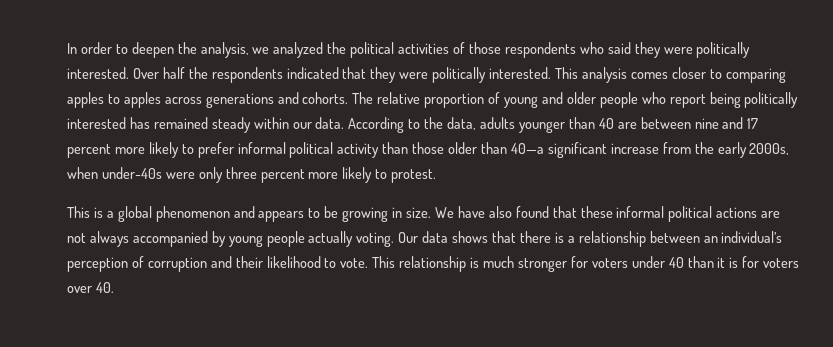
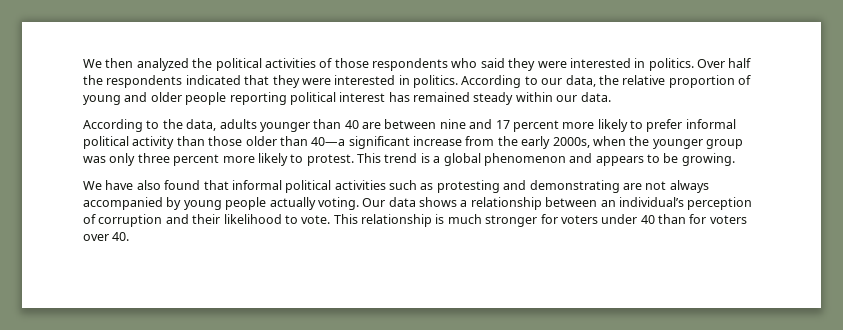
- In order to deepen the analysis, we analyzed the political activities of those respondents who said they were politically interested.
+ We then analyzed the political activities of those respondents who said they were interested in politics.
- Over half the respondents indicated that they were politically interested. This analysis comes closer to comparing apples to apples across generations and cohorts. The relative proportion of young and older people who report being politically interested has remained steady within our data. According to the data, adults younger than 40 are between nine and 17 percent more likely to prefer informal political activity than those older than 40—a significant increase from the early 2000s, when under-40s were only three percent more likely to protest.
- This is a global phenomenon and appears to be growing in size. We have also found that these informal political actions are not always accompanied by young people actually voting.
+ Over half the respondents indicated that they were interested in politics. According to our data, the relative proportion of young and older people reporting political interest has remained steady within our data.
+ According to the data, adults younger than 40 are between nine and 17 percent more likely to prefer informal political activity than those older than 40—a significant increase from the early 2000s, when the younger group was only three percent more likely to protest. This trend is a global phenomenon and appears to be growing.
+ We have also found that informal political activities such as protesting and demonstrating are not always accompanied by young people actually voting.
- Our data shows that there is a relationship between an individual’s perception of corruption and their likelihood to vote.
+ Our data shows a relationship between an individual’s perception of corruption and their likelihood to vote.
- This relationship is much stronger for voters under 40 than it is for voters over 40.
+ This relationship is much stronger for voters under 40 than for voters over 40.

